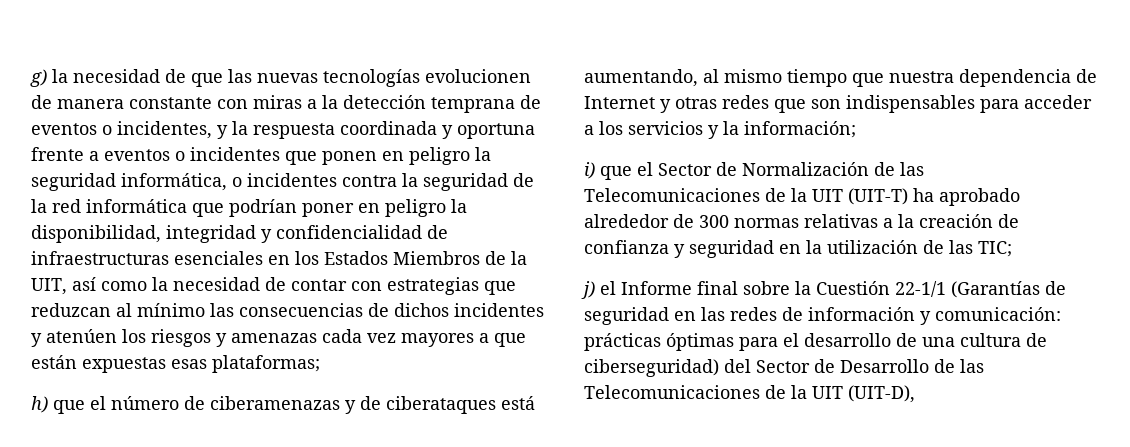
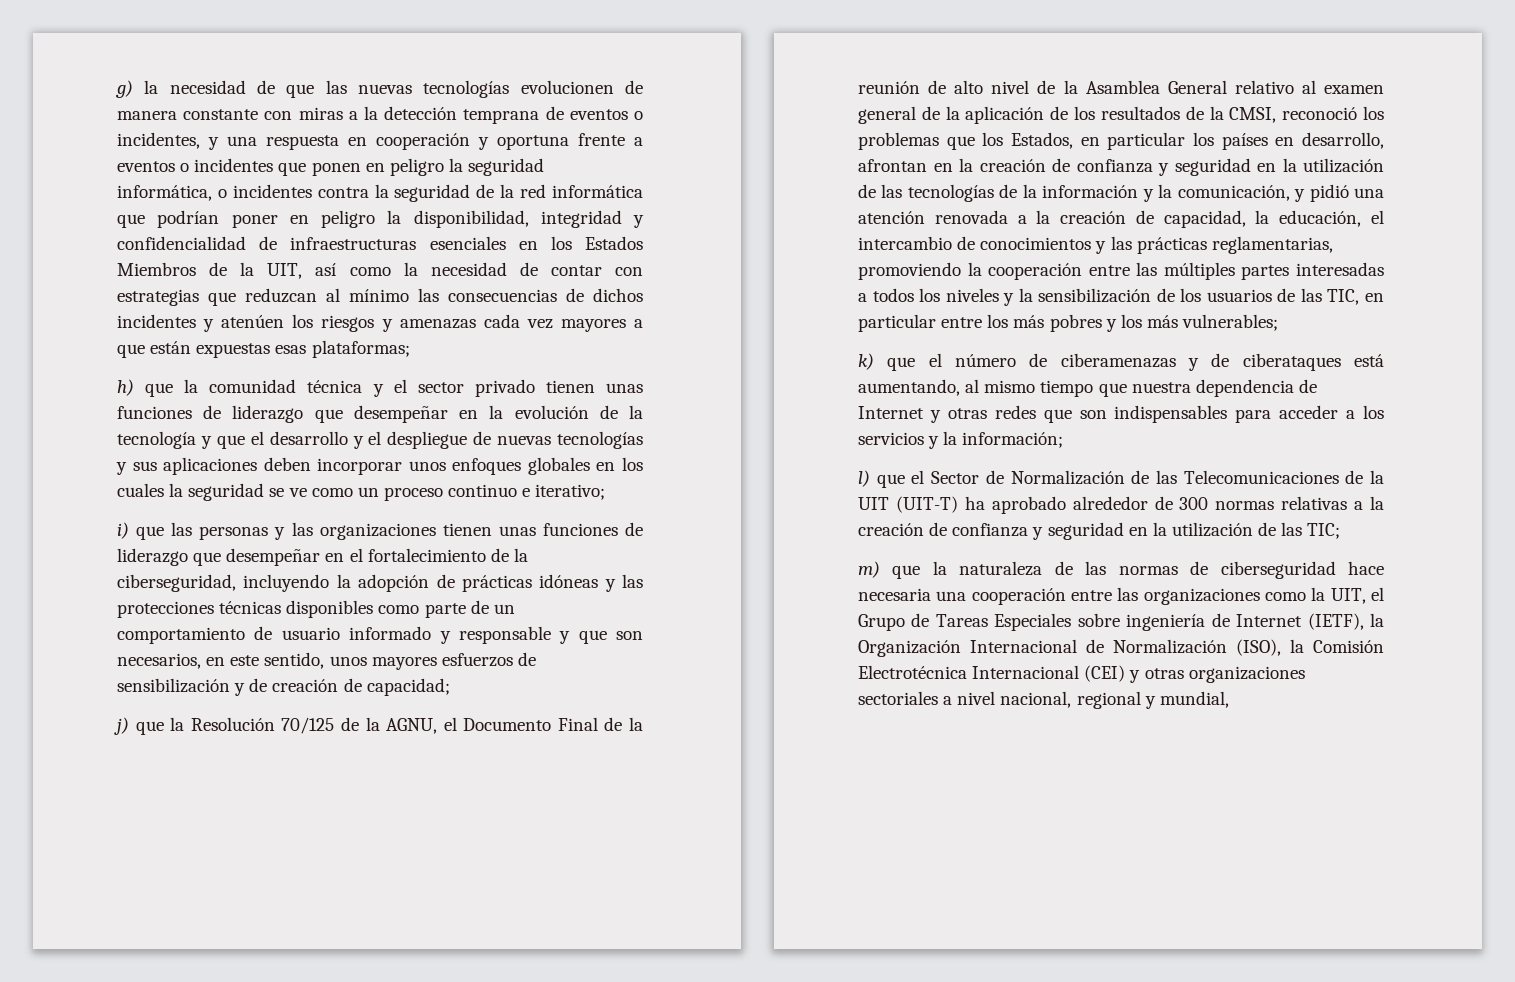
- g) la necesidad de que las nuevas tecnologías evolucionen de manera constante con miras a la detección temprana de eventos o incidentes, y la respuesta coordinada y oportuna frente a eventos o incidentes que ponen en peligro la seguridad informática, o incidentes contra la seguridad de la red informática que podrían poner en peligro la disponibilidad, integridad y confidencialidad de infraestructuras esenciales en los Estados Miembros de la UIT, así como la necesidad de contar con estrategias que reduzcan al mínimo las consecuencias de dichos incidentes y atenúen los riesgos y amenazas cada vez mayores a que están expuestas esas plataformas;
+ g) la necesidad de que las nuevas tecnologías evolucionen de manera constante con miras a la detección temprana de eventos o incidentes, y una respuesta en cooperación y oportuna frente a eventos o incidentes que ponen en peligro la seguridad informática, o incidentes contra la seguridad de la red informática que podrían poner en peligro la disponibilidad, integridad y confidencialidad de infraestructuras esenciales en los Estados Miembros de la UIT, así como la necesidad de contar con estrategias que reduzcan al mínimo las consecuencias de dichos incidentes y atenúen los riesgos y amenazas cada vez mayores a que están expuestas esas plataformas;
- h) que el número de ciberamenazas y de ciberataques está aumentando, al mismo tiempo que nuestra dependencia de Internet y otras redes que son indispensables para acceder a los servicios y la información;
+ h) que la comunidad técnica y el sector privado tienen unas funciones de liderazgo que desempeñar en la evolución de la tecnología y que el desarrollo y el despliegue de nuevas tecnologías y sus aplicaciones deben incorporar unos enfoques globales en los cuales la seguridad se ve como un proceso continuo e iterativo;
+ i) que las personas y las organizaciones tienen unas funciones de liderazgo que desempeñar en el fortalecimiento de la ciberseguridad, incluyendo la adopción de prácticas idóneas y las protecciones técnicas disponibles como parte de un comportamiento de usuario informado y responsable y que son necesarios, en este sentido, unos mayores esfuerzos de sensibilización y de creación de capacidad;
+ j) que la Resolución 70/125 de la AGNU, el Documento Final de la reunión de alto nivel de la Asamblea General relativo al examen general de la aplicación de los resultados de la CMSI, reconoció los problemas que los Estados, en particular los países en desarrollo, afrontan en la creación de confianza y seguridad en la utilización de las tecnologías de la información y la comunicación, y pidió una atención renovada a la creación de capacidad, la educación, el intercambio de conocimientos y las prácticas reglamentarias, promoviendo la cooperación entre las múltiples partes interesadas a todos los niveles y la sensibilización de los usuarios de las TIC, en particular entre los más pobres y los más vulnerables;
+ k) que el número de ciberamenazas y de ciberataques está aumentando, al mismo tiempo que nuestra dependencia de Internet y otras redes que son indispensables para acceder a los servicios y la información;
- i) que el Sector de Normalización de las Telecomunicaciones de la UIT (UIT-T) ha aprobado alrededor de 300 normas relativas a la creación de confianza y seguridad en la utilización de las TIC;
+ l) que el Sector de Normalización de las Telecomunicaciones de la UIT (UIT-T) ha aprobado alrededor de 300 normas relativas a la creación de confianza y seguridad en la utilización de las TIC;
- j) el Informe final sobre la Cuestión 22-1/1 (Garantías de seguridad en las redes de información y comunicación: prácticas óptimas para el desarrollo de una cultura de ciberseguridad) del Sector de Desarrollo de las Telecomunicaciones de la UIT (UIT-D),
+ m) que la naturaleza de las normas de ciberseguridad hace necesaria una cooperación entre las organizaciones como la UIT, el Grupo de Tareas Especiales sobre ingeniería de Internet (IETF), la Organización Internacional de Normalización (ISO), la Comisión Electrotécnica Internacional (CEI) y otras organizaciones sectoriales a nivel nacional, regional y mundial,

